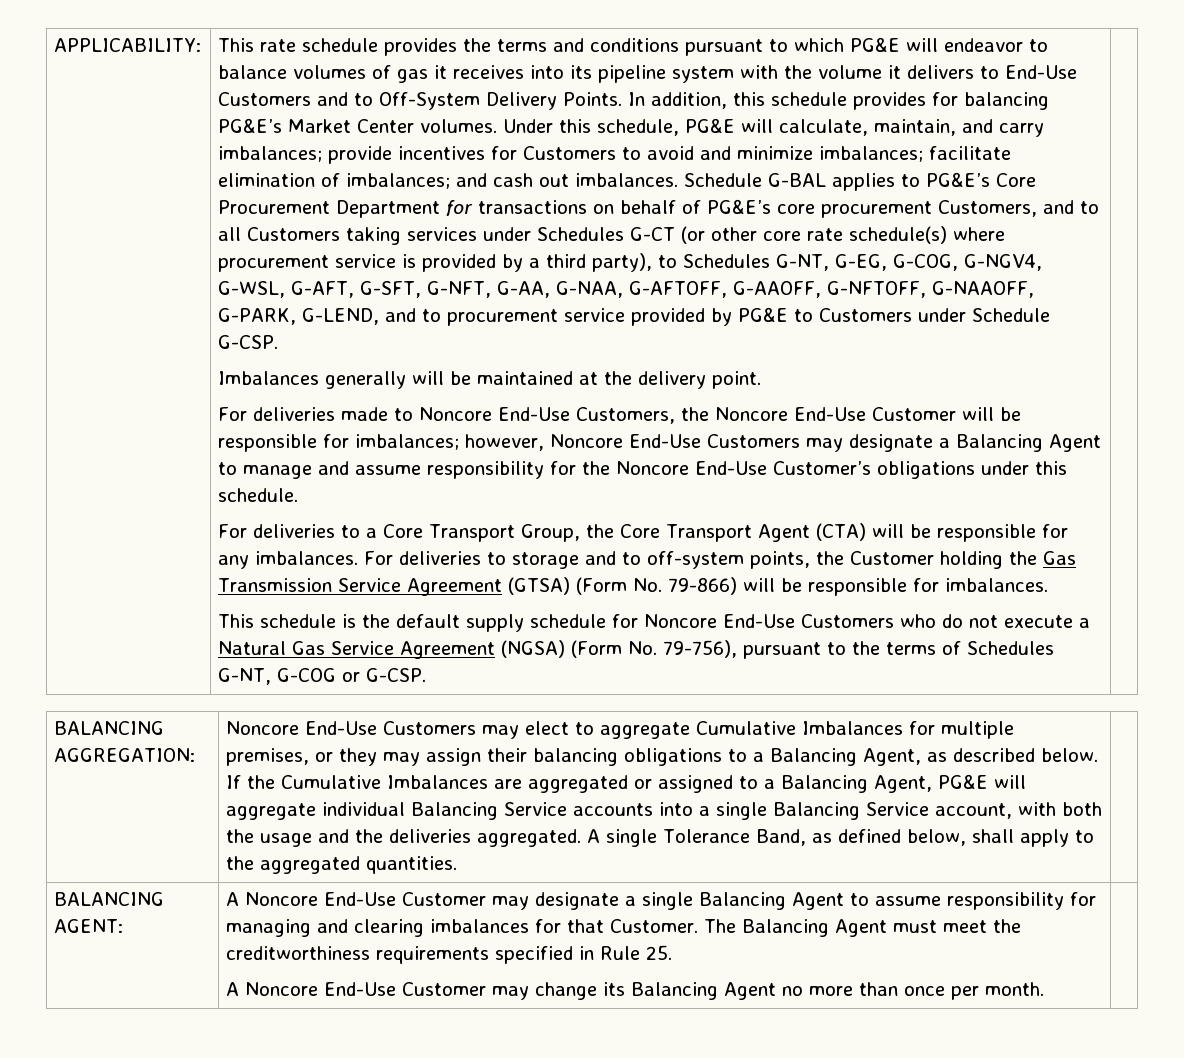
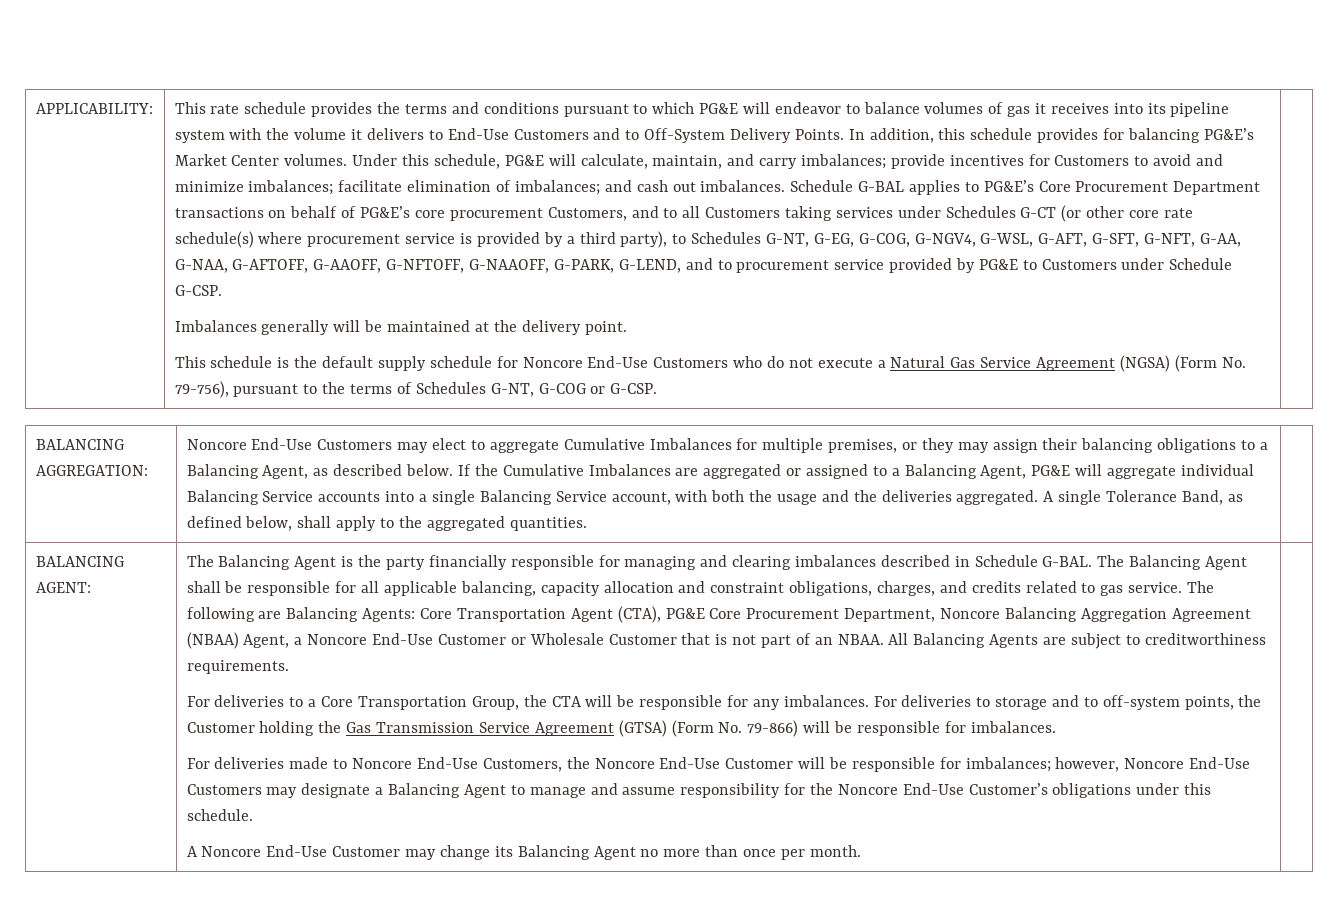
- Schedule G-BAL applies to PG&E’s Core Procurement Department for transactions on behalf of PG&E’s core procurement Customers, and to all Customers taking services under Schedules G-CT (or other core rate schedule(s) where procurement service is provided by a third party), to Schedules G-NT, G-EG, G-COG, G-NGV4, G-WSL, G-AFT, G-SFT, G-NFT, G-AA, G-NAA, G-AFTOFF, G-AAOFF, G-NFTOFF, G-NAAOFF, G-PARK, G-LEND, and to procurement service provided by PG&E to Customers under Schedule G-CSP.
+ Schedule G-BAL applies to PG&E’s Core Procurement Department transactions on behalf of PG&E’s core procurement Customers, and to all Customers taking services under Schedules G-CT (or other core rate schedule(s) where procurement service is provided by a third party), to Schedules G-NT, G-EG, G-COG, G-NGV4, G-WSL, G-AFT, G-SFT, G-NFT, G-AA, G-NAA, G-AFTOFF, G-AAOFF, G-NFTOFF, G-NAAOFF, G-PARK, G-LEND, and to procurement service provided by PG&E to Customers under Schedule G-CSP.
- For deliveries made to Noncore End-Use Customers, the Noncore End-Use Customer will be responsible for imbalances; however, Noncore End-Use Customers may designate a Balancing Agent to manage and assume responsibility for the Noncore End-Use Customer’s obligations under this schedule.
- For deliveries to a Core Transport Group, the Core Transport Agent (CTA) will be responsible for any imbalances. For deliveries to storage and to off-system points, the Customer holding the Gas Transmission Service Agreement (GTSA) (Form No. 79-866) will be responsible for imbalances.
- A Noncore End-Use Customer may designate a single Balancing Agent to assume responsibility for managing and clearing imbalances for that Customer. The Balancing Agent must meet the creditworthiness requirements specified in Rule 25.
+ The Balancing Agent is the party financially responsible for managing and clearing imbalances described in Schedule G-BAL. The Balancing Agent shall be responsible for all applicable balancing, capacity allocation and constraint obligations, charges, and credits related to gas service. The following are Balancing Agents: Core Transportation Agent (CTA), PG&E Core Procurement Department, Noncore Balancing Aggregation Agreement (NBAA) Agent, a Noncore End-Use Customer or Wholesale Customer that is not part of an NBAA. All Balancing Agents are subject to creditworthiness requirements.
+ For deliveries to a Core Transportation Group, the CTA will be responsible for any imbalances. For deliveries to storage and to off-system points, the Customer holding the Gas Transmission Service Agreement (GTSA) (Form No. 79-866) will be responsible for imbalances.
+ For deliveries made to Noncore End-Use Customers, the Noncore End-Use Customer will be responsible for imbalances; however, Noncore End-Use Customers may designate a Balancing Agent to manage and assume responsibility for the Noncore End-Use Customer’s obligations under this schedule.

